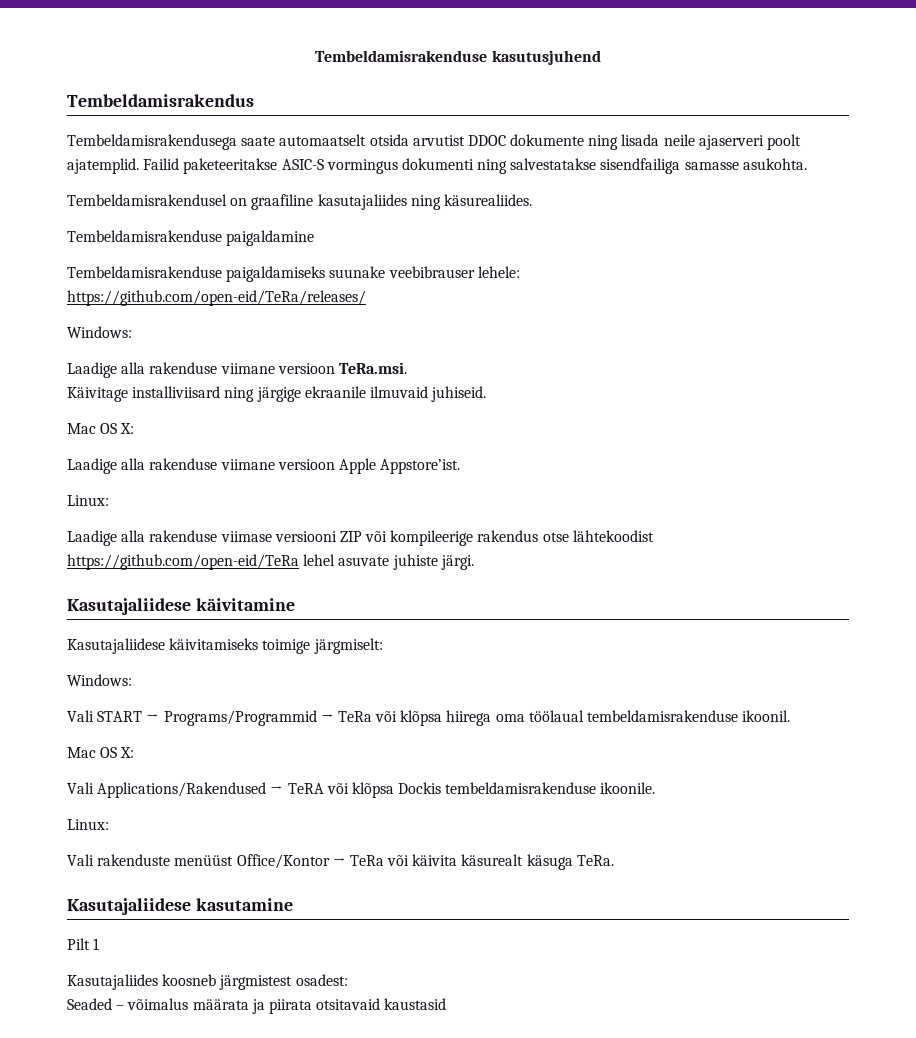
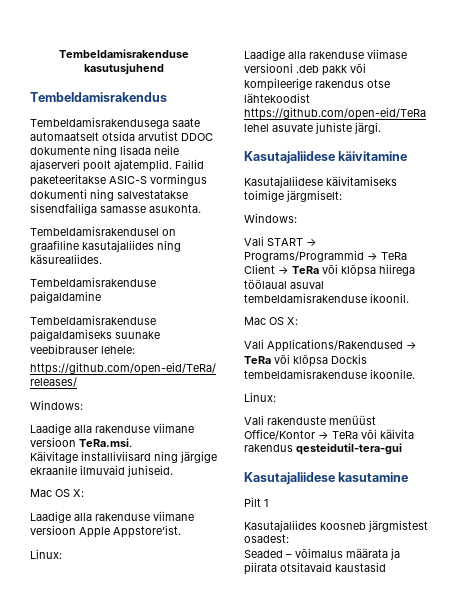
- Laadige alla rakenduse viimase versiooni ZIP või kompileerige rakendus otse lähtekoodist https://github.com/open-eid/TeRa lehel asuvate juhiste järgi.
+ Laadige alla rakenduse viimase versiooni .deb pakk või kompileerige rakendus otse lähtekoodist https://github.com/open-eid/TeRa lehel asuvate juhiste järgi.
- Vali START → Programs/Programmid → TeRa või klõpsa hiirega oma töölaual tembeldamisrakenduse ikoonil.
+ Vali START → Programs/Programmid → TeRa Client → TeRa või klõpsa hiirega töölaual asuval tembeldamisrakenduse ikoonil.
- Vali Applications/Rakendused → TeRA või klõpsa Dockis tembeldamisrakenduse ikoonile.
+ Vali Applications/Rakendused → TeRa või klõpsa Dockis tembeldamisrakenduse ikoonile.
- Vali rakenduste menüüst Office/Kontor → TeRa või käivita käsurealt käsuga TeRa.
+ Vali rakenduste menüüst Office/Kontor → TeRa või käivita rakendus qesteidutil-tera-gui

